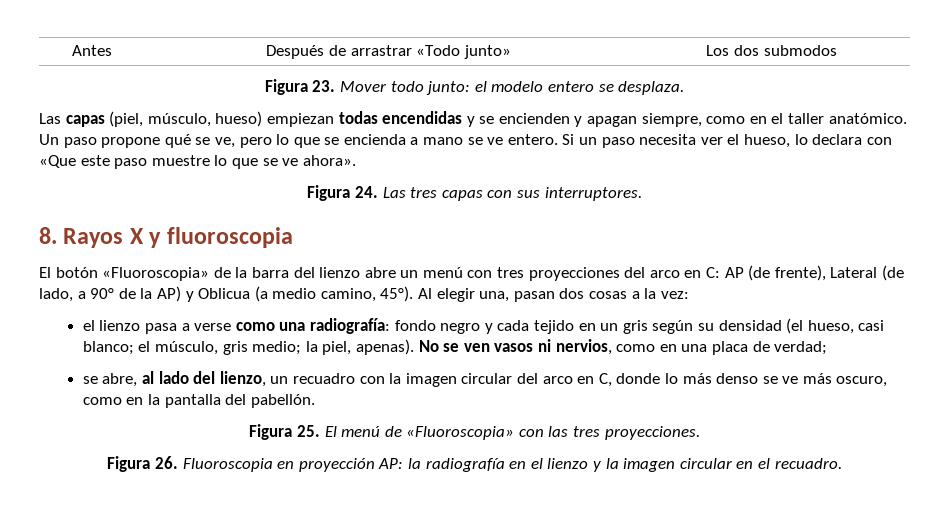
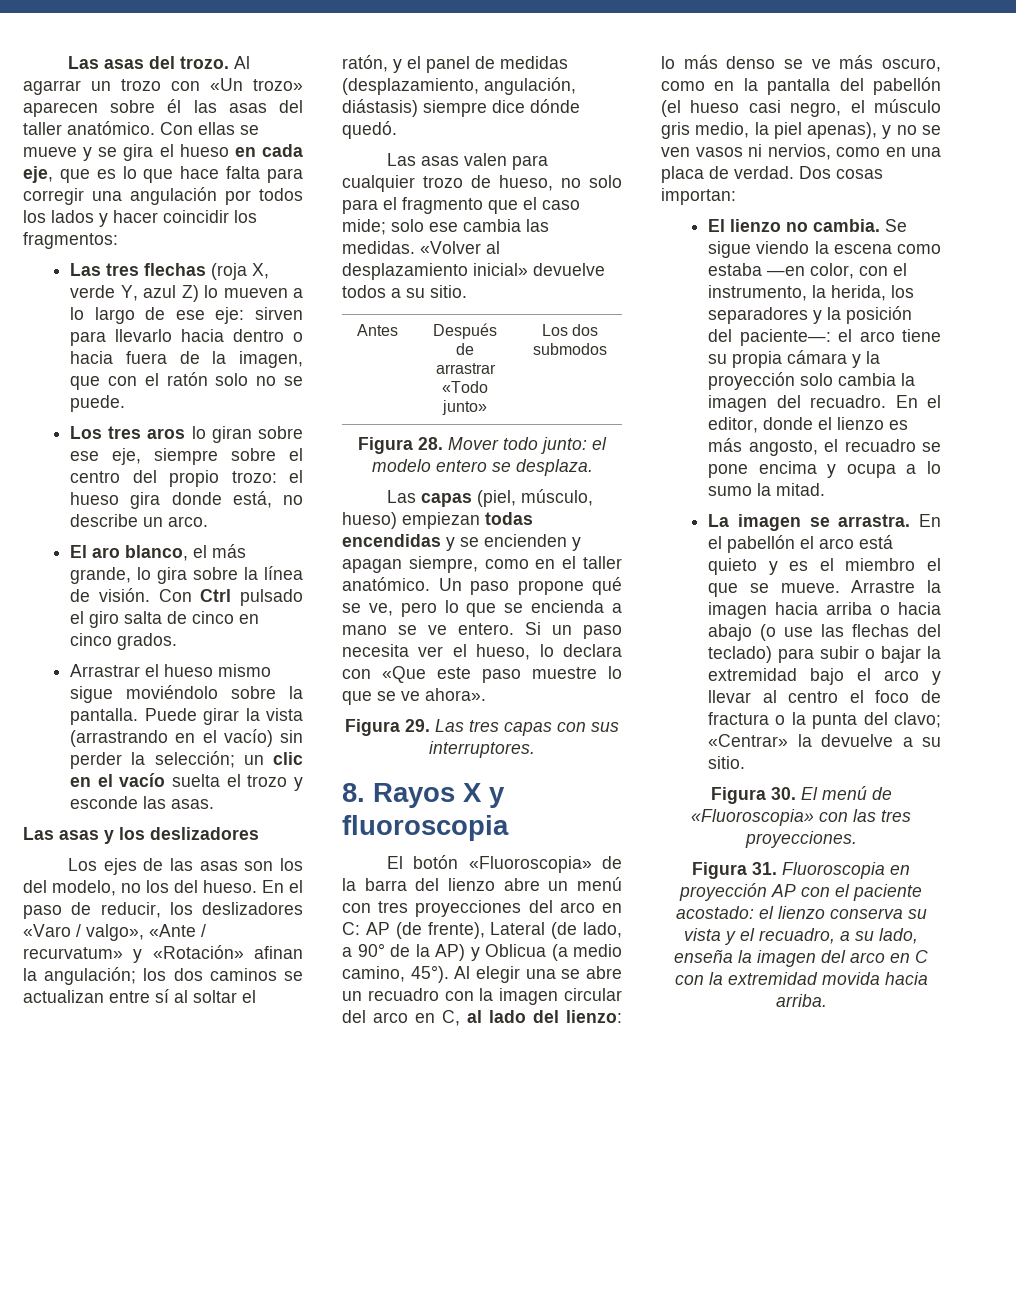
+ Las asas del trozo. Al agarrar un trozo con «Un trozo» aparecen sobre él las asas del taller anatómico. Con ellas se mueve y se gira el hueso en cada eje, que es lo que hace falta para corregir una angulación por todos los lados y hacer coincidir los fragmentos:
+ Las tres flechas (roja X, verde Y, azul Z) lo mueven a lo largo de ese eje: sirven para llevarlo hacia dentro o hacia fuera de la imagen, que con el ratón solo no se puede.
+ Los tres aros lo giran sobre ese eje, siempre sobre el centro del propio trozo: el hueso gira donde está, no describe un arco.
+ El aro blanco, el más grande, lo gira sobre la línea de visión. Con Ctrl pulsado el giro salta de cinco en cinco grados.
+ Arrastrar el hueso mismo sigue moviéndolo sobre la pantalla. Puede girar la vista (arrastrando en el vacío) sin perder la selección; un clic en el vacío suelta el trozo y esconde las asas.
+ Las asas y los deslizadores
+ Los ejes de las asas son los del modelo, no los del hueso. En el paso de reducir, los deslizadores «Varo / valgo», «Ante / recurvatum» y «Rotación» afinan la angulación; los dos caminos se actualizan entre sí al soltar el ratón, y el panel de medidas (desplazamiento, angulación, diástasis) siempre dice dónde quedó.
+ Las asas valen para cualquier trozo de hueso, no solo para el fragmento que el caso mide; solo ese cambia las medidas. «Volver al desplazamiento inicial» devuelve todos a su sitio.
- Figura 23. Mover todo junto: el modelo entero se desplaza.
+ Figura 28. Mover todo junto: el modelo entero se desplaza.
- Figura 24. Las tres capas con sus interruptores.
+ Figura 29. Las tres capas con sus interruptores.
- Al elegir una, pasan dos cosas a la vez:
- el lienzo pasa a verse como una radiografía: fondo negro y cada tejido en un gris según su densidad (el hueso, casi blanco; el músculo, gris medio; la piel, apenas). No se ven vasos ni nervios, como en una placa de verdad;
- se abre, al lado del lienzo, un recuadro con la imagen circular del arco en C, donde lo más denso se ve más oscuro, como en la pantalla del pabellón.
- Figura 25. El menú de «Fluoroscopia» con las tres proyecciones.
+ Al elegir una se abre un recuadro con la imagen circular del arco en C, al lado del lienzo: lo más denso se ve más oscuro, como en la pantalla del pabellón (el hueso casi negro, el músculo gris medio, la piel apenas), y no se ven vasos ni nervios, como en una placa de verdad. Dos cosas importan:
+ El lienzo no cambia. Se sigue viendo la escena como estaba —en color, con el instrumento, la herida, los separadores y la posición del paciente—: el arco tiene su propia cámara y la proyección solo cambia la imagen del recuadro. En el editor, donde el lienzo es más angosto, el recuadro se pone encima y ocupa a lo sumo la mitad.
+ La imagen se arrastra. En el pabellón el arco está quieto y es el miembro el que se mueve. Arrastre la imagen hacia arriba o hacia abajo (o use las flechas del teclado) para subir o bajar la extremidad bajo el arco y llevar al centro el foco de fractura o la punta del clavo; «Centrar» la devuelve a su sitio.
+ Figura 30. El menú de «Fluoroscopia» con las tres proyecciones.
- Figura 26. Fluoroscopia en proyección AP: la radiografía en el lienzo y la imagen circular en el recuadro.
+ Figura 31. Fluoroscopia en proyección AP con el paciente acostado: el lienzo conserva su vista y el recuadro, a su lado, enseña la imagen del arco en C con la extremidad movida hacia arriba.

